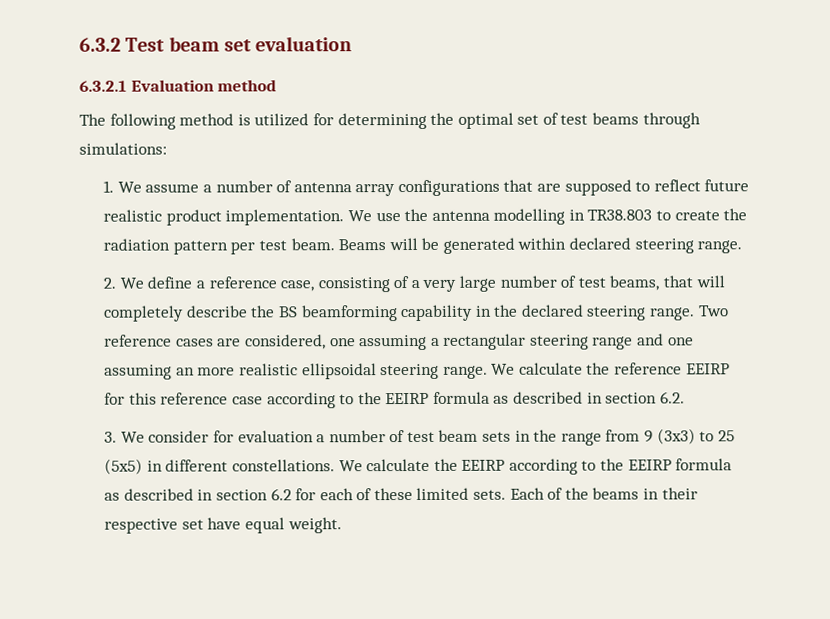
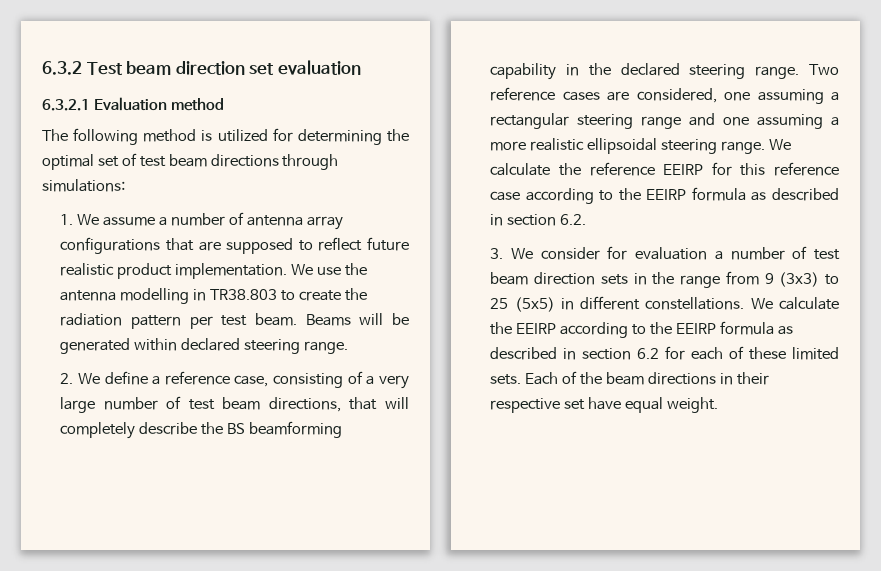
- 6.3.2 Test beam set evaluation
+ 6.3.2 Test beam direction set evaluation
- The following method is utilized for determining the optimal set of test beams through simulations:
+ The following method is utilized for determining the optimal set of test beam directions through simulations:
- 2. We define a reference case, consisting of a very large number of test beams, that will completely describe the BS beamforming capability in the declared steering range.
+ 2. We define a reference case, consisting of a very large number of test beam directions, that will completely describe the BS beamforming capability in the declared steering range.
- Two reference cases are considered, one assuming a rectangular steering range and one assuming an more realistic ellipsoidal steering range.
+ Two reference cases are considered, one assuming a rectangular steering range and one assuming a more realistic ellipsoidal steering range.
- 3. We consider for evaluation a number of test beam sets in the range from 9 (3x3) to 25 (5x5) in different constellations.
+ 3. We consider for evaluation a number of test beam direction sets in the range from 9 (3x3) to 25 (5x5) in different constellations.
- Each of the beams in their respective set have equal weight.
+ Each of the beam directions in their respective set have equal weight.

